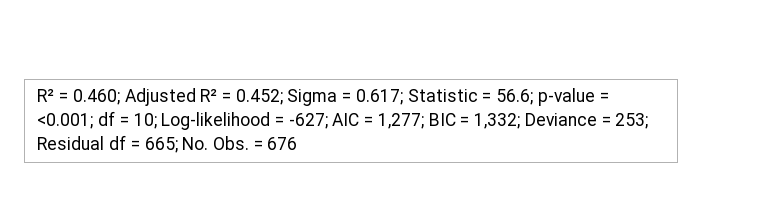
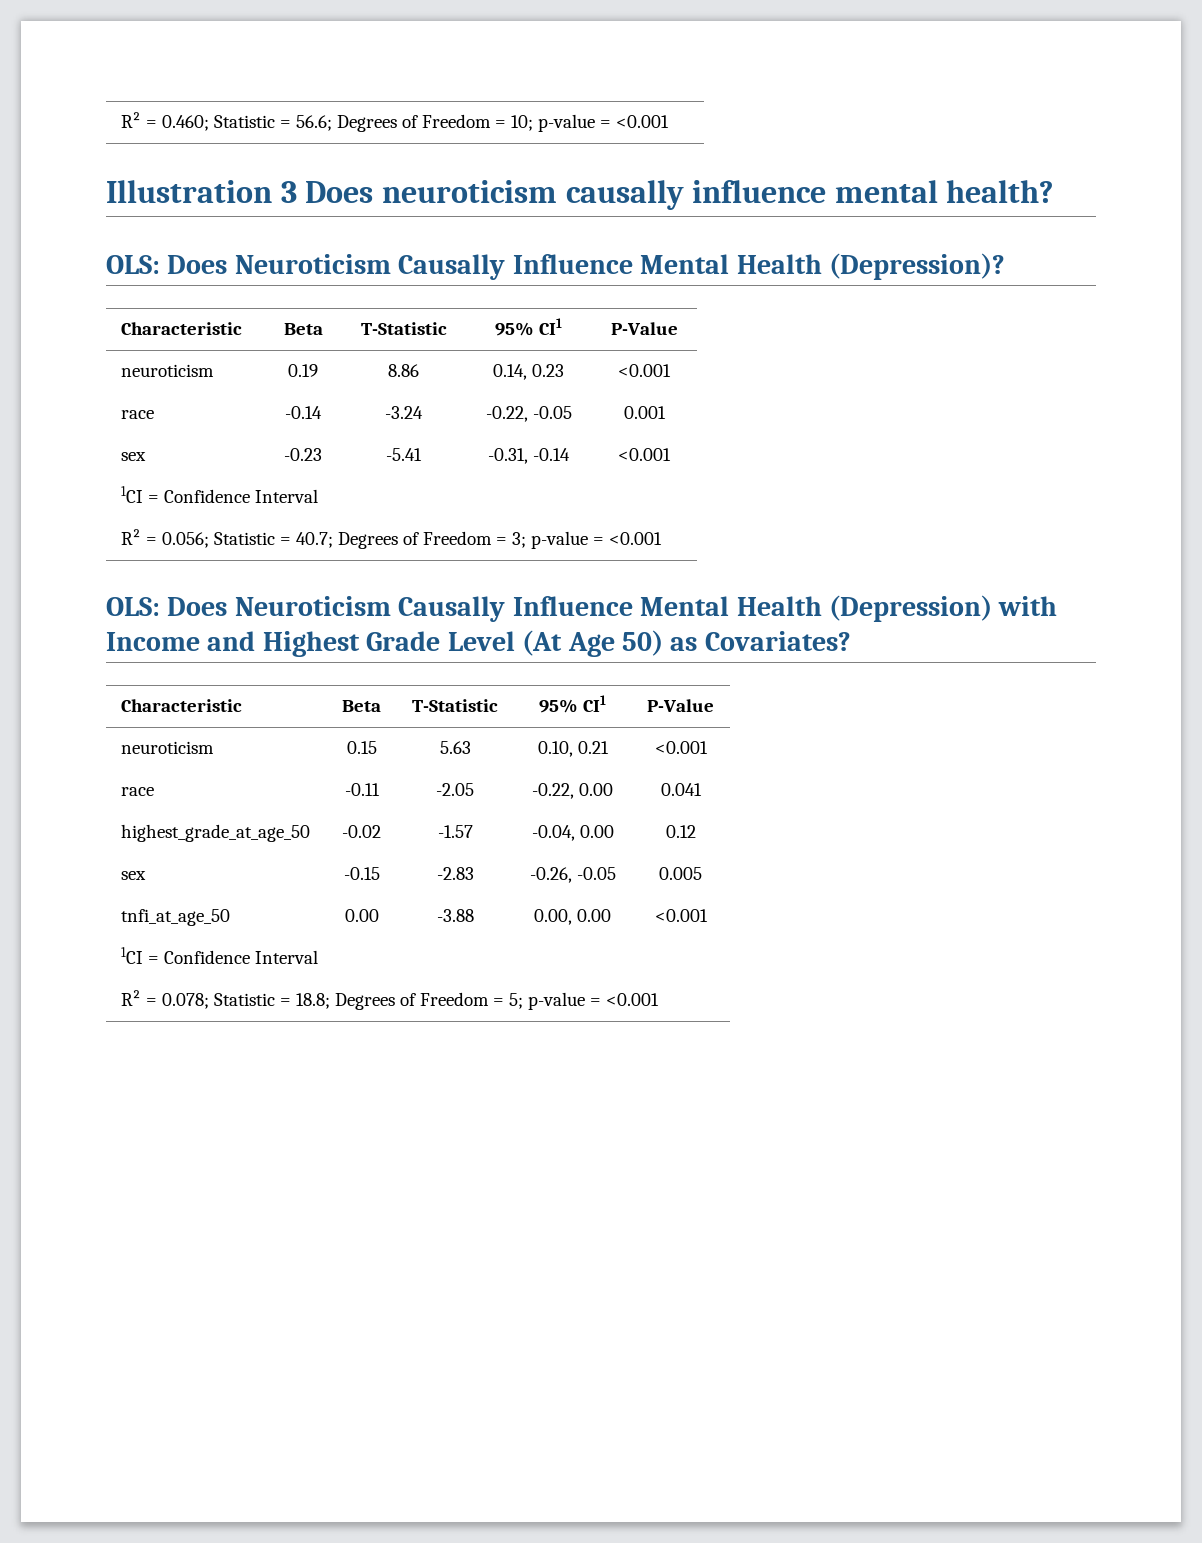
- R² = 0.460; Adjusted R² = 0.452; Sigma = 0.617; Statistic = 56.6; p-value = <0.001; df = 10; Log-likelihood = -627; AIC = 1,277; BIC = 1,332; Deviance = 253; Residual df = 665; No. Obs. = 676
+ R² = 0.460; Statistic = 56.6; Degrees of Freedom = 10; p-value = <0.001
+ Illustration 3 Does neuroticism causally influence mental health?
+ OLS: Does Neuroticism Causally Influence Mental Health (Depression)?
+ Characteristic | Beta | T-Statistic | 95% CI1 | P-Value
+ neuroticism | 0.19 | 8.86 | 0.14, 0.23 | <0.001
+ race | -0.14 | -3.24 | -0.22, -0.05 | 0.001
+ sex | -0.23 | -5.41 | -0.31, -0.14 | <0.001
+ 1CI = Confidence Interval
+ R² = 0.056; Statistic = 40.7; Degrees of Freedom = 3; p-value = <0.001
+ OLS: Does Neuroticism Causally Influence Mental Health (Depression) with Income and Highest Grade Level (At Age 50) as Covariates?
+ Characteristic | Beta | T-Statistic | 95% CI1 | P-Value
+ neuroticism | 0.15 | 5.63 | 0.10, 0.21 | <0.001
+ race | -0.11 | -2.05 | -0.22, 0.00 | 0.041
+ highest_grade_at_age_50 | -0.02 | -1.57 | -0.04, 0.00 | 0.12
+ sex | -0.15 | -2.83 | -0.26, -0.05 | 0.005
+ tnfi_at_age_50 | 0.00 | -3.88 | 0.00, 0.00 | <0.001
+ 1CI = Confidence Interval
+ R² = 0.078; Statistic = 18.8; Degrees of Freedom = 5; p-value = <0.001

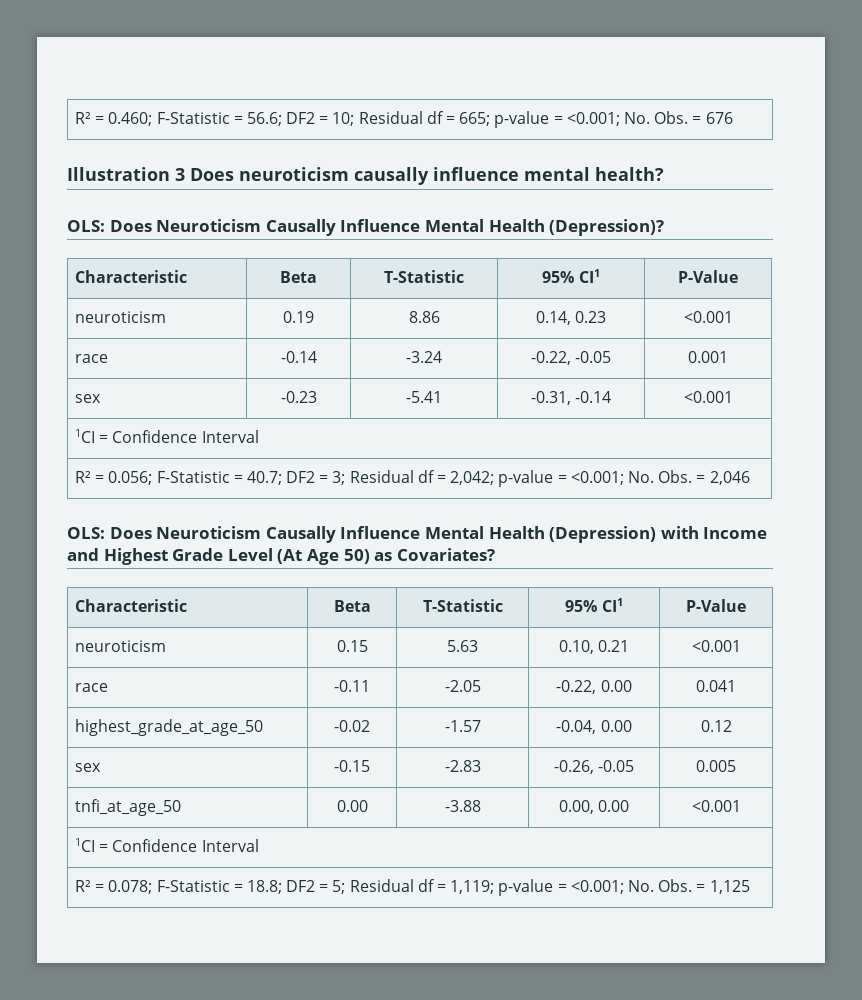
- R² = 0.460; Statistic = 56.6; Degrees of Freedom = 10; p-value = <0.001
+ R² = 0.460; F-Statistic = 56.6; DF2 = 10; Residual df = 665; p-value = <0.001; No. Obs. = 676
- R² = 0.056; Statistic = 40.7; Degrees of Freedom = 3; p-value = <0.001
+ R² = 0.056; F-Statistic = 40.7; DF2 = 3; Residual df = 2,042; p-value = <0.001; No. Obs. = 2,046
- R² = 0.078; Statistic = 18.8; Degrees of Freedom = 5; p-value = <0.001
+ R² = 0.078; F-Statistic = 18.8; DF2 = 5; Residual df = 1,119; p-value = <0.001; No. Obs. = 1,125

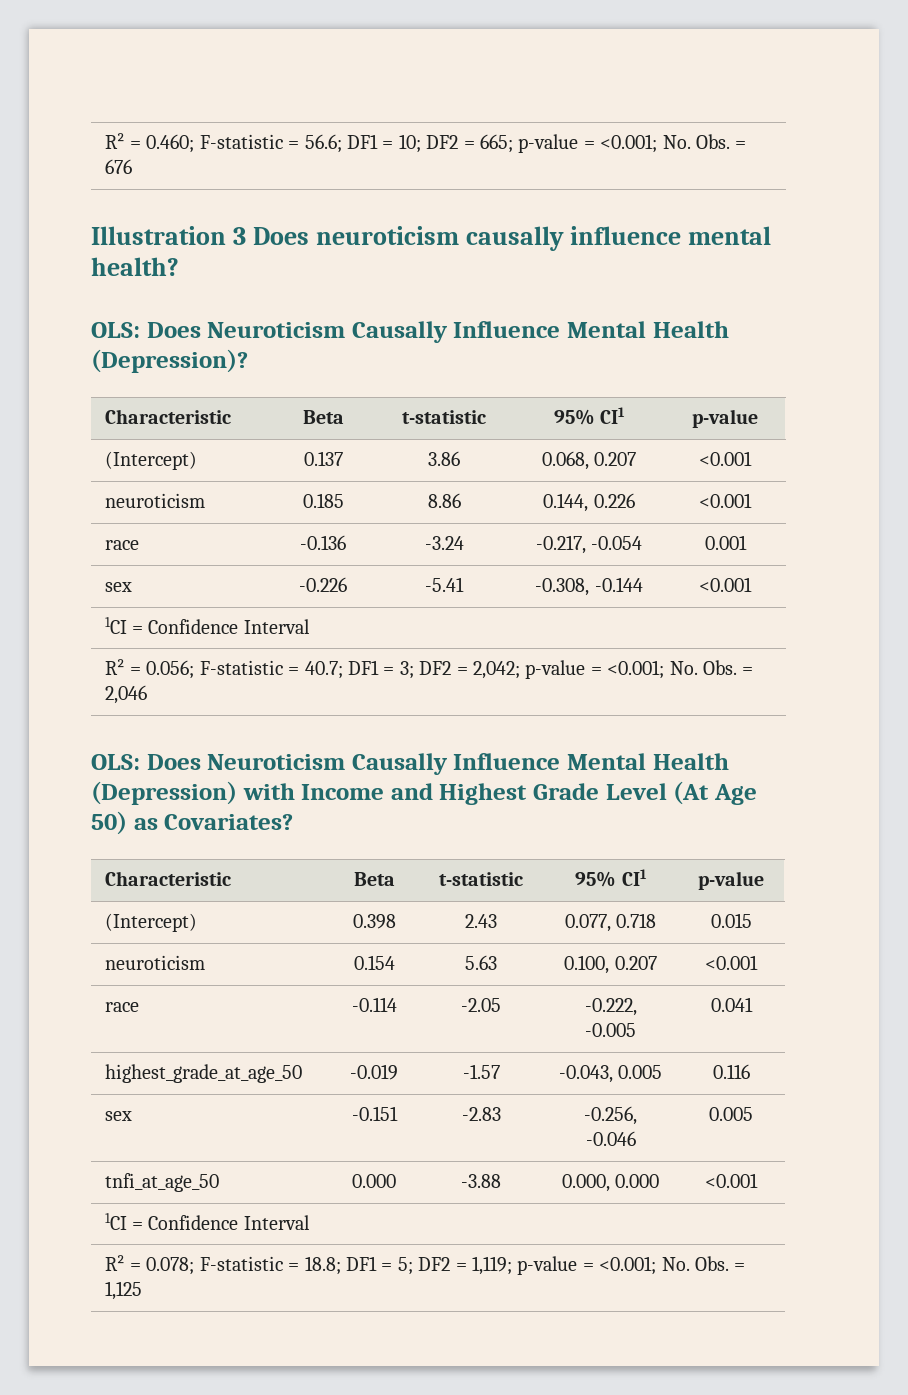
- R² = 0.460; F-Statistic = 56.6; DF2 = 10; Residual df = 665; p-value = <0.001; No. Obs. = 676
+ R² = 0.460; F-statistic = 56.6; DF1 = 10; DF2 = 665; p-value = <0.001; No. Obs. = 676
  OLS: Does Neuroticism Causally Influence Mental Health (Depression)?
- Characteristic | Beta | T-Statistic | 95% CI1 | P-Value
- neuroticism | 0.19 | 8.86 | 0.14, 0.23 | <0.001
- race | -0.14 | -3.24 | -0.22, -0.05 | 0.001
+ Characteristic | Beta | t-statistic | 95% CI1 | p-value
+ (Intercept) | 0.137 | 3.86 | 0.068, 0.207 | <0.001
+ neuroticism | 0.185 | 8.86 | 0.144, 0.226 | <0.001
+ race | -0.136 | -3.24 | -0.217, -0.054 | 0.001
- sex | -0.23 | -5.41 | -0.31, -0.14 | <0.001
+ sex | -0.226 | -5.41 | -0.308, -0.144 | <0.001
- R² = 0.056; F-Statistic = 40.7; DF2 = 3; Residual df = 2,042; p-value = <0.001; No. Obs. = 2,046
+ R² = 0.056; F-statistic = 40.7; DF1 = 3; DF2 = 2,042; p-value = <0.001; No. Obs. = 2,046
  OLS: Does Neuroticism Causally Influence Mental Health (Depression) with Income and Highest Grade Level (At Age 50) as Covariates?
- Characteristic | Beta | T-Statistic | 95% CI1 | P-Value
- neuroticism | 0.15 | 5.63 | 0.10, 0.21 | <0.001
- race | -0.11 | -2.05 | -0.22, 0.00 | 0.041
+ Characteristic | Beta | t-statistic | 95% CI1 | p-value
+ (Intercept) | 0.398 | 2.43 | 0.077, 0.718 | 0.015
+ neuroticism | 0.154 | 5.63 | 0.100, 0.207 | <0.001
+ race | -0.114 | -2.05 | -0.222, -0.005 | 0.041
- highest_grade_at_age_50 | -0.02 | -1.57 | -0.04, 0.00 | 0.12
- sex | -0.15 | -2.83 | -0.26, -0.05 | 0.005
+ highest_grade_at_age_50 | -0.019 | -1.57 | -0.043, 0.005 | 0.116
+ sex | -0.151 | -2.83 | -0.256, -0.046 | 0.005
- tnfi_at_age_50 | 0.00 | -3.88 | 0.00, 0.00 | <0.001
+ tnfi_at_age_50 | 0.000 | -3.88 | 0.000, 0.000 | <0.001
- R² = 0.078; F-Statistic = 18.8; DF2 = 5; Residual df = 1,119; p-value = <0.001; No. Obs. = 1,125
+ R² = 0.078; F-statistic = 18.8; DF1 = 5; DF2 = 1,119; p-value = <0.001; No. Obs. = 1,125

